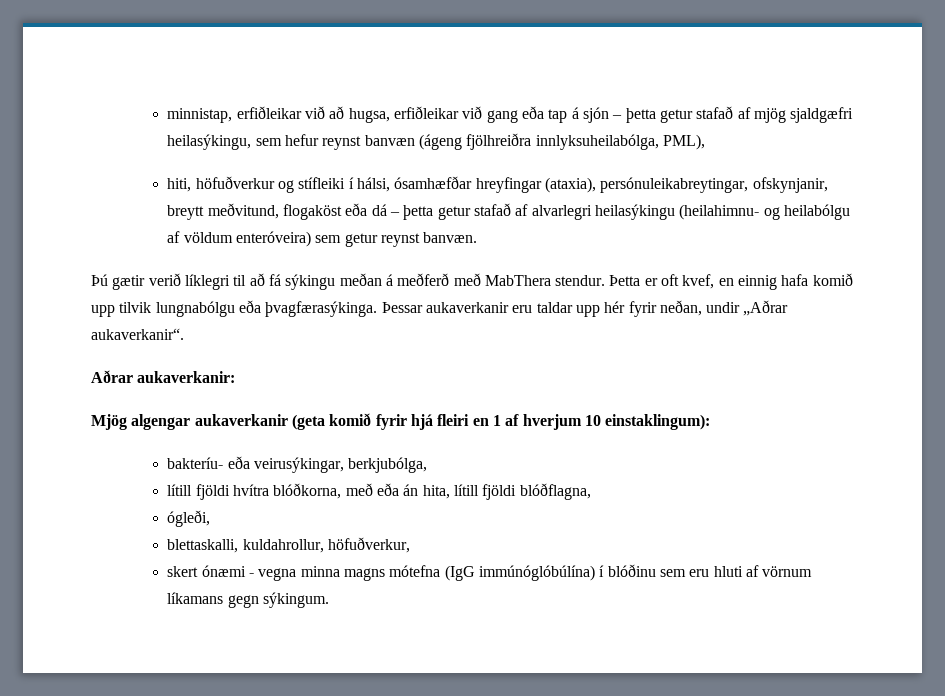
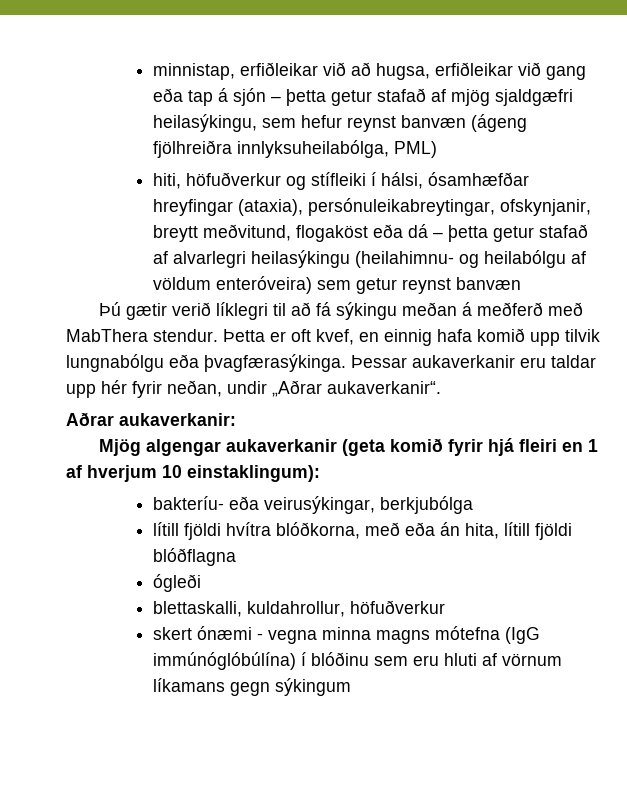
- minnistap, erfiðleikar við að hugsa, erfiðleikar við gang eða tap á sjón – þetta getur stafað af mjög sjaldgæfri heilasýkingu, sem hefur reynst banvæn (ágeng fjölhreiðra innlyksuheilabólga, PML),
+ minnistap, erfiðleikar við að hugsa, erfiðleikar við gang eða tap á sjón – þetta getur stafað af mjög sjaldgæfri heilasýkingu, sem hefur reynst banvæn (ágeng fjölhreiðra innlyksuheilabólga, PML)
- hiti, höfuðverkur og stífleiki í hálsi, ósamhæfðar hreyfingar (ataxia), persónuleikabreytingar, ofskynjanir, breytt meðvitund, flogaköst eða dá – þetta getur stafað af alvarlegri heilasýkingu (heilahimnu- og heilabólgu af völdum enteróveira) sem getur reynst banvæn.
+ hiti, höfuðverkur og stífleiki í hálsi, ósamhæfðar hreyfingar (ataxia), persónuleikabreytingar, ofskynjanir, breytt meðvitund, flogaköst eða dá – þetta getur stafað af alvarlegri heilasýkingu (heilahimnu- og heilabólgu af völdum enteróveira) sem getur reynst banvæn
- bakteríu- eða veirusýkingar, berkjubólga,
+ bakteríu- eða veirusýkingar, berkjubólga
- lítill fjöldi hvítra blóðkorna, með eða án hita, lítill fjöldi blóðflagna,
- ógleði,
+ lítill fjöldi hvítra blóðkorna, með eða án hita, lítill fjöldi blóðflagna
+ ógleði
- blettaskalli, kuldahrollur, höfuðverkur,
+ blettaskalli, kuldahrollur, höfuðverkur
- skert ónæmi - vegna minna magns mótefna (IgG immúnóglóbúlína) í blóðinu sem eru hluti af vörnum líkamans gegn sýkingum.
+ skert ónæmi - vegna minna magns mótefna (IgG immúnóglóbúlína) í blóðinu sem eru hluti af vörnum líkamans gegn sýkingum

